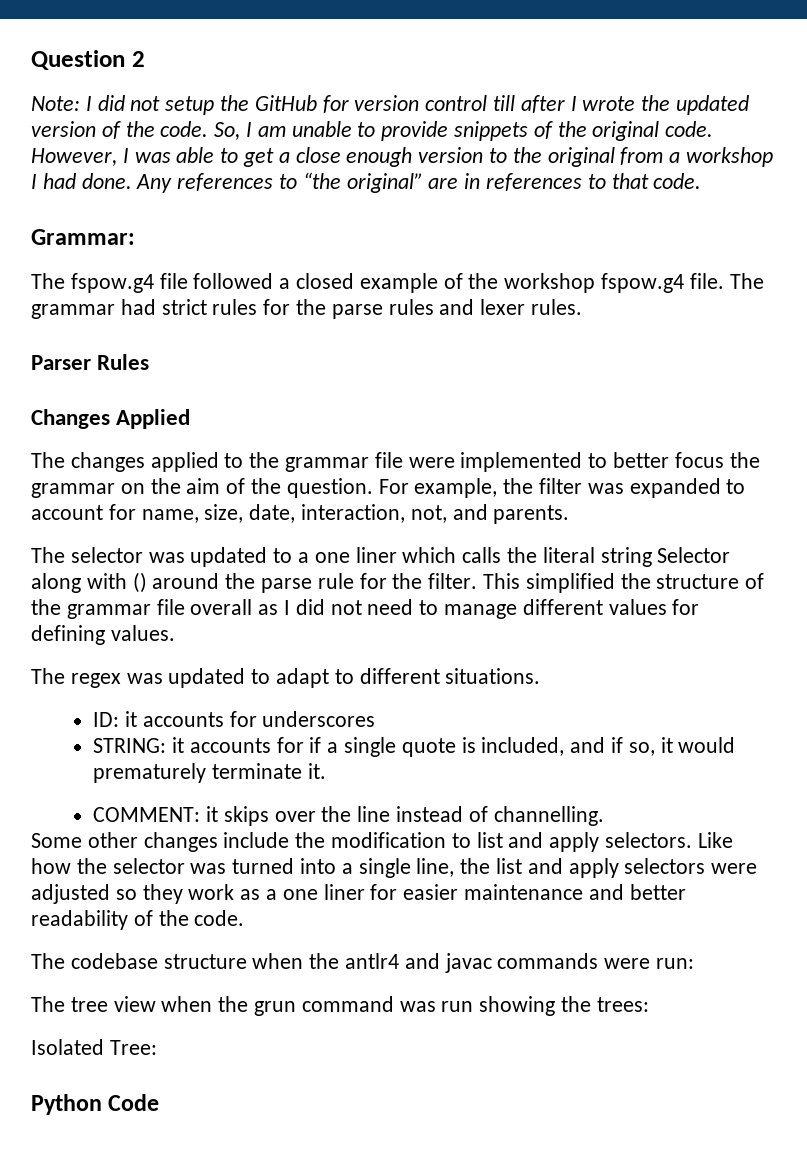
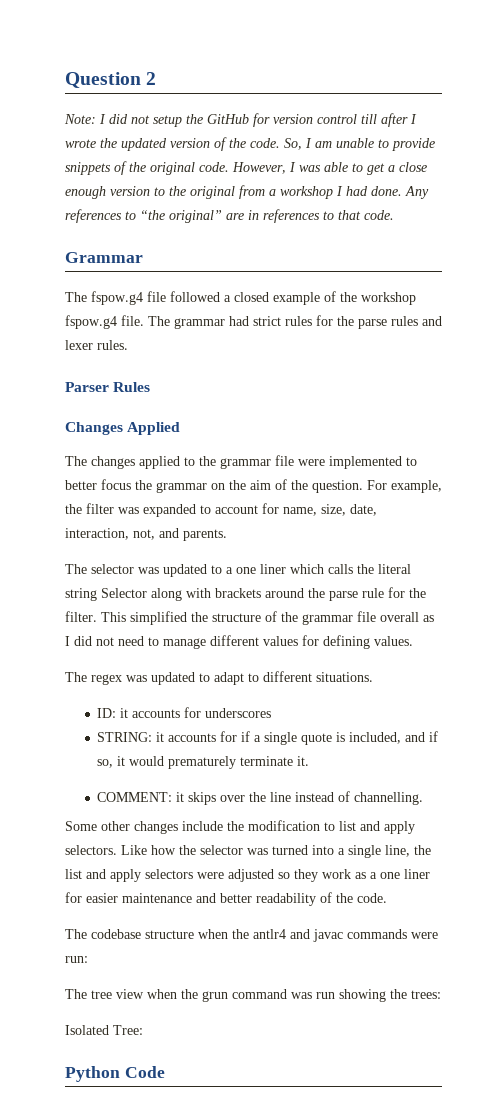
- Grammar:
+ Grammar
- The selector was updated to a one liner which calls the literal string Selector along with () around the parse rule for the filter.
+ The selector was updated to a one liner which calls the literal string Selector along with brackets around the parse rule for the filter.

